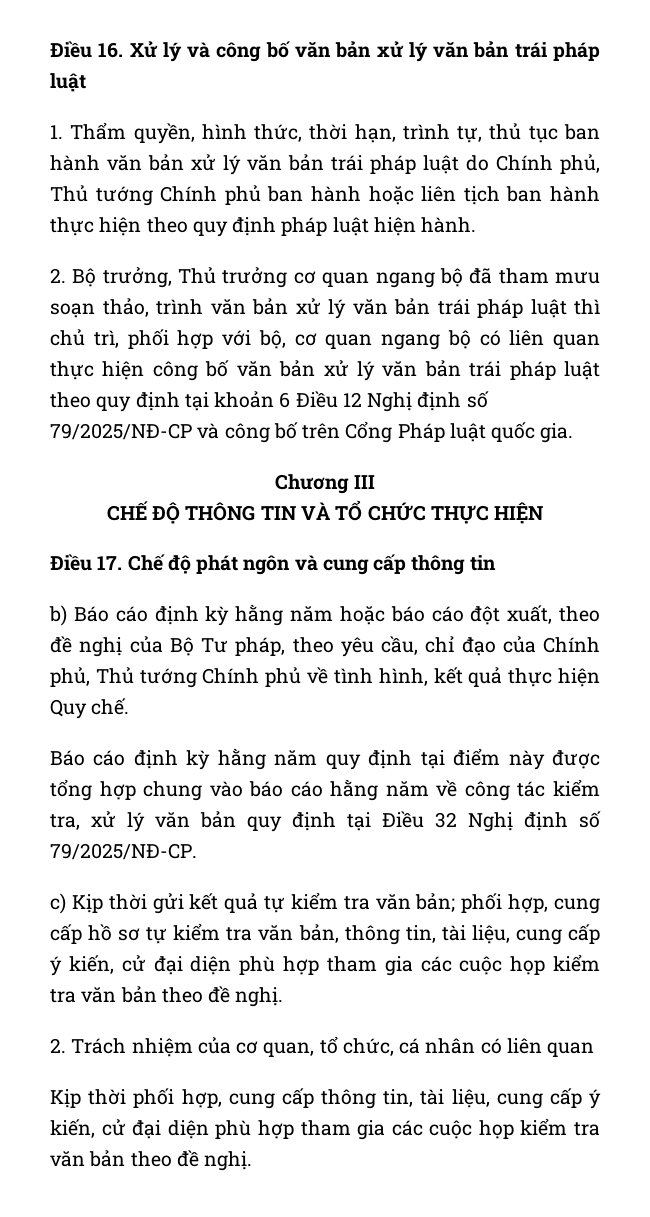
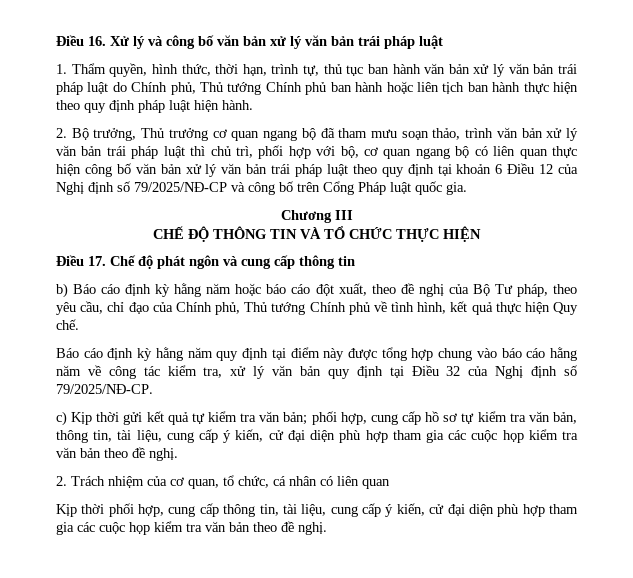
- 2. Bộ trưởng, Thủ trưởng cơ quan ngang bộ đã tham mưu soạn thảo, trình văn bản xử lý văn bản trái pháp luật thì chủ trì, phối hợp với bộ, cơ quan ngang bộ có liên quan thực hiện công bố văn bản xử lý văn bản trái pháp luật theo quy định tại khoản 6 Điều 12 Nghị định số 79/2025/NĐ-CP và công bố trên Cổng Pháp luật quốc gia.
+ 2. Bộ trưởng, Thủ trưởng cơ quan ngang bộ đã tham mưu soạn thảo, trình văn bản xử lý văn bản trái pháp luật thì chủ trì, phối hợp với bộ, cơ quan ngang bộ có liên quan thực hiện công bố văn bản xử lý văn bản trái pháp luật theo quy định tại khoản 6 Điều 12 của Nghị định số 79/2025/NĐ-CP và công bố trên Cổng Pháp luật quốc gia.
- Báo cáo định kỳ hằng năm quy định tại điểm này được tổng hợp chung vào báo cáo hằng năm về công tác kiểm tra, xử lý văn bản quy định tại Điều 32 Nghị định số 79/2025/NĐ-CP.
+ Báo cáo định kỳ hằng năm quy định tại điểm này được tổng hợp chung vào báo cáo hằng năm về công tác kiểm tra, xử lý văn bản quy định tại Điều 32 của Nghị định số 79/2025/NĐ-CP.

